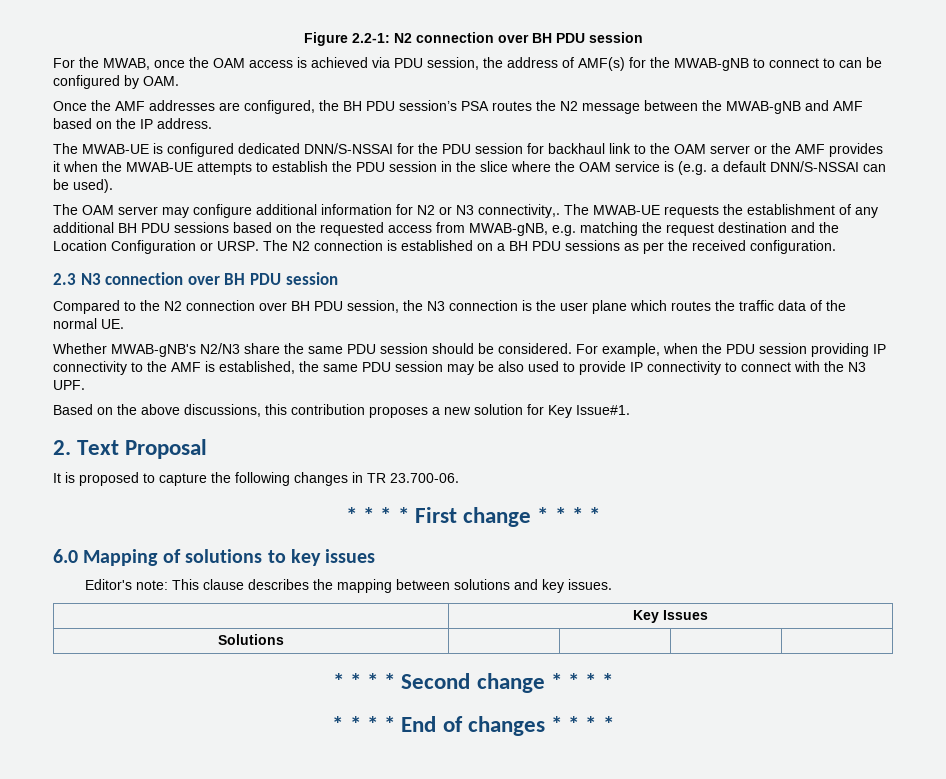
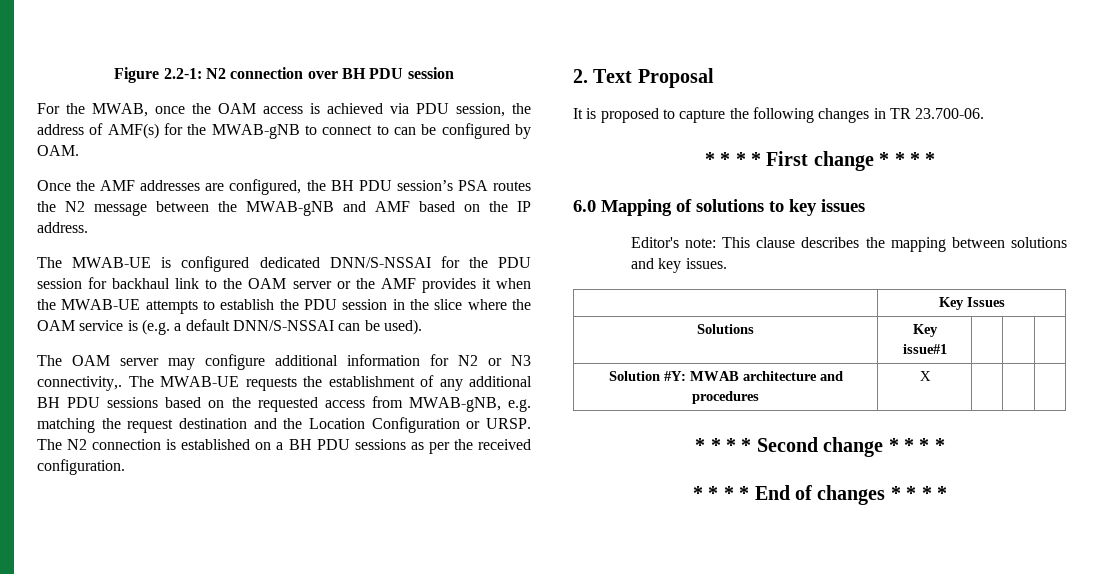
- 2.3 N3 connection over BH PDU session
- Compared to the N2 connection over BH PDU session, the N3 connection is the user plane which routes the traffic data of the normal UE.
- Whether MWAB-gNB's N2/N3 share the same PDU session should be considered. For example, when the PDU session providing IP connectivity to the AMF is established, the same PDU session may be also used to provide IP connectivity to connect with the N3 UPF.
- Based on the above discussions, this contribution proposes a new solution for Key Issue#1.
- Solutions | | | |
+ Solutions | Key issue#1 | | |
+ Solution #Y: MWAB architecture and procedures | X | | |

